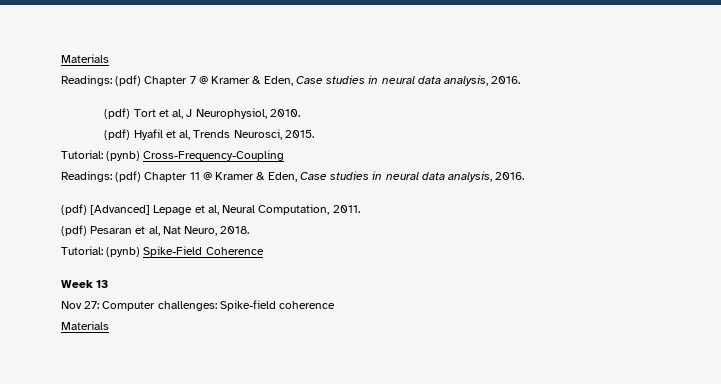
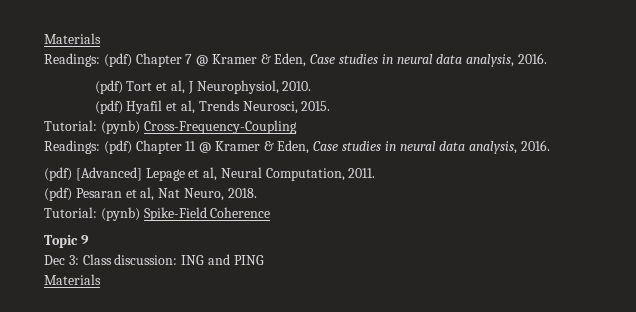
- Week 13
- Nov 27: Computer challenges: Spike-field coherence
+ Topic 9
+ Dec 3: Class discussion: ING and PING

